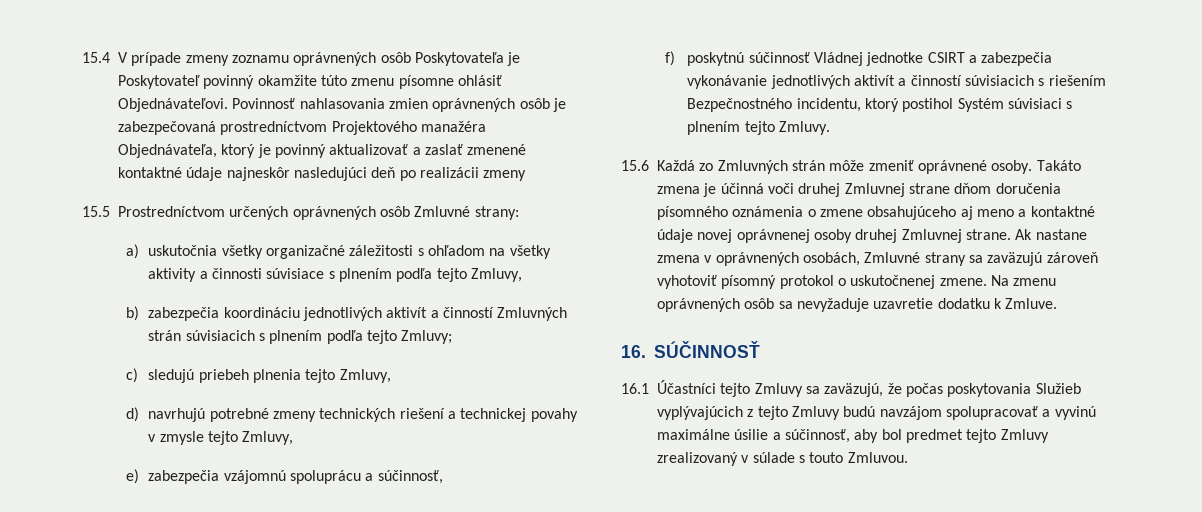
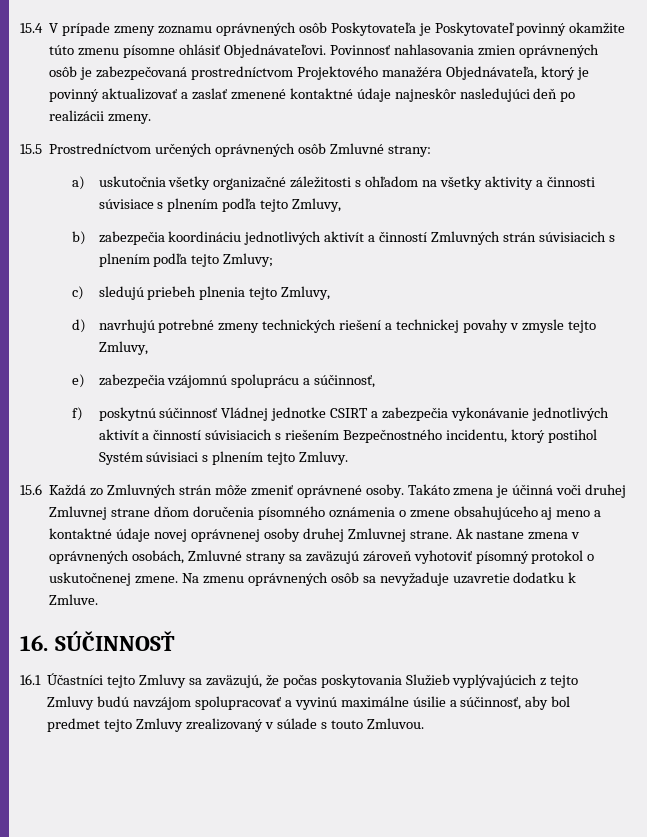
- Povinnosť nahlasovania zmien oprávnených osôb je zabezpečovaná prostredníctvom Projektového manažéra Objednávateľa, ktorý je povinný aktualizovať a zaslať zmenené kontaktné údaje najneskôr nasledujúci deň po realizácii zmeny
+ Povinnosť nahlasovania zmien oprávnených osôb je zabezpečovaná prostredníctvom Projektového manažéra Objednávateľa, ktorý je povinný aktualizovať a zaslať zmenené kontaktné údaje najneskôr nasledujúci deň po realizácii zmeny.

